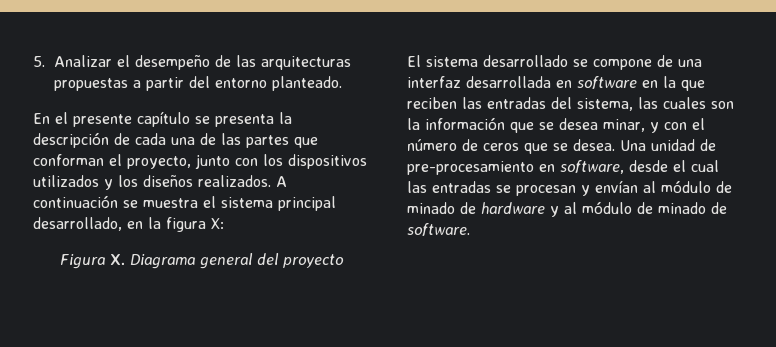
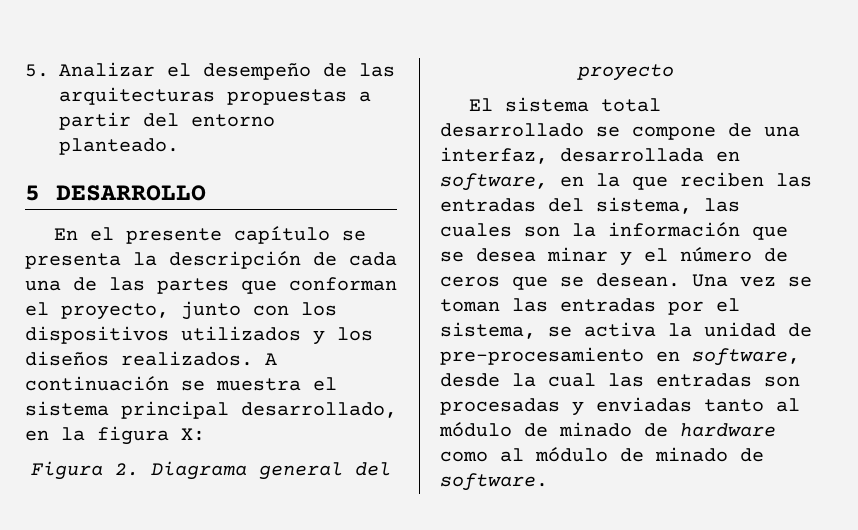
+ 5 DESARROLLO
- Figura X. Diagrama general del proyecto
+ Figura 2. Diagrama general del proyecto
- El sistema desarrollado se compone de una interfaz desarrollada en software en la que reciben las entradas del sistema, las cuales son la información que se desea minar, y con el número de ceros que se desea. Una unidad de pre-procesamiento en software, desde el cual las entradas se procesan y envían al módulo de minado de hardware y al módulo de minado de software.
+ El sistema total desarrollado se compone de una interfaz, desarrollada en software, en la que reciben las entradas del sistema, las cuales son la información que se desea minar y el número de ceros que se desean. Una vez se toman las entradas por el sistema, se activa la unidad de pre-procesamiento en software, desde la cual las entradas son procesadas y enviadas tanto al módulo de minado de hardware como al módulo de minado de software.

